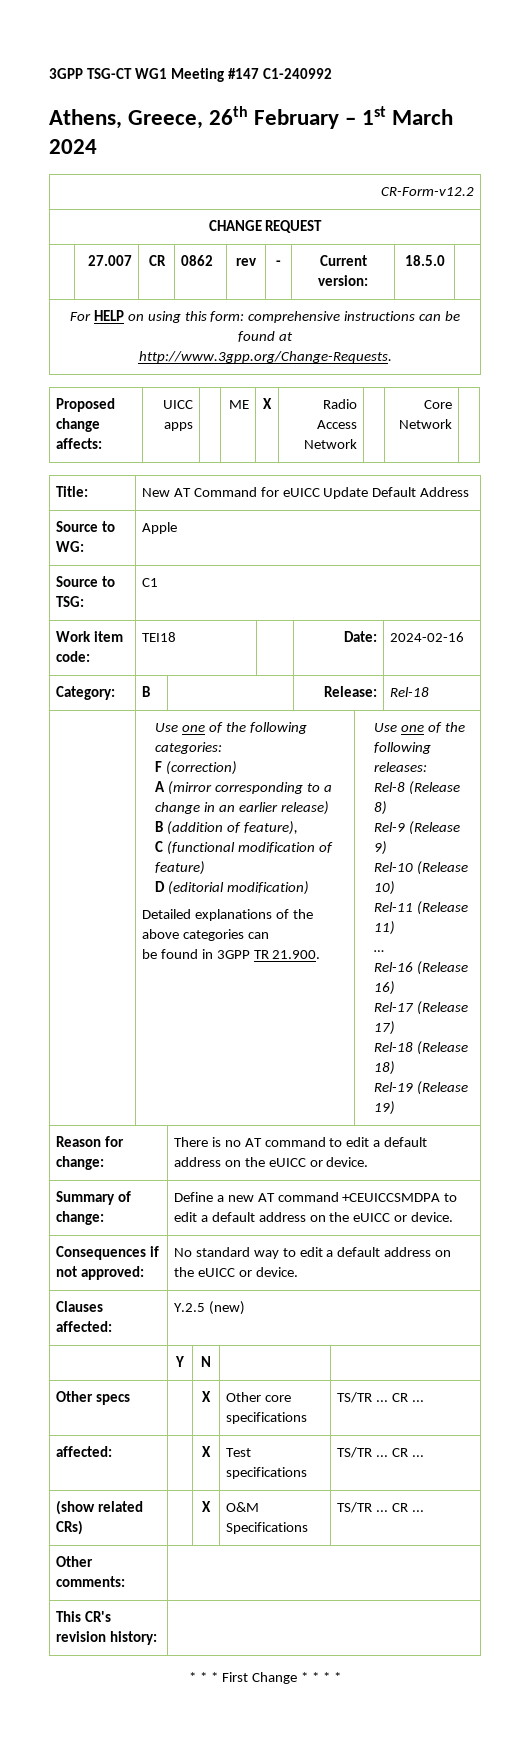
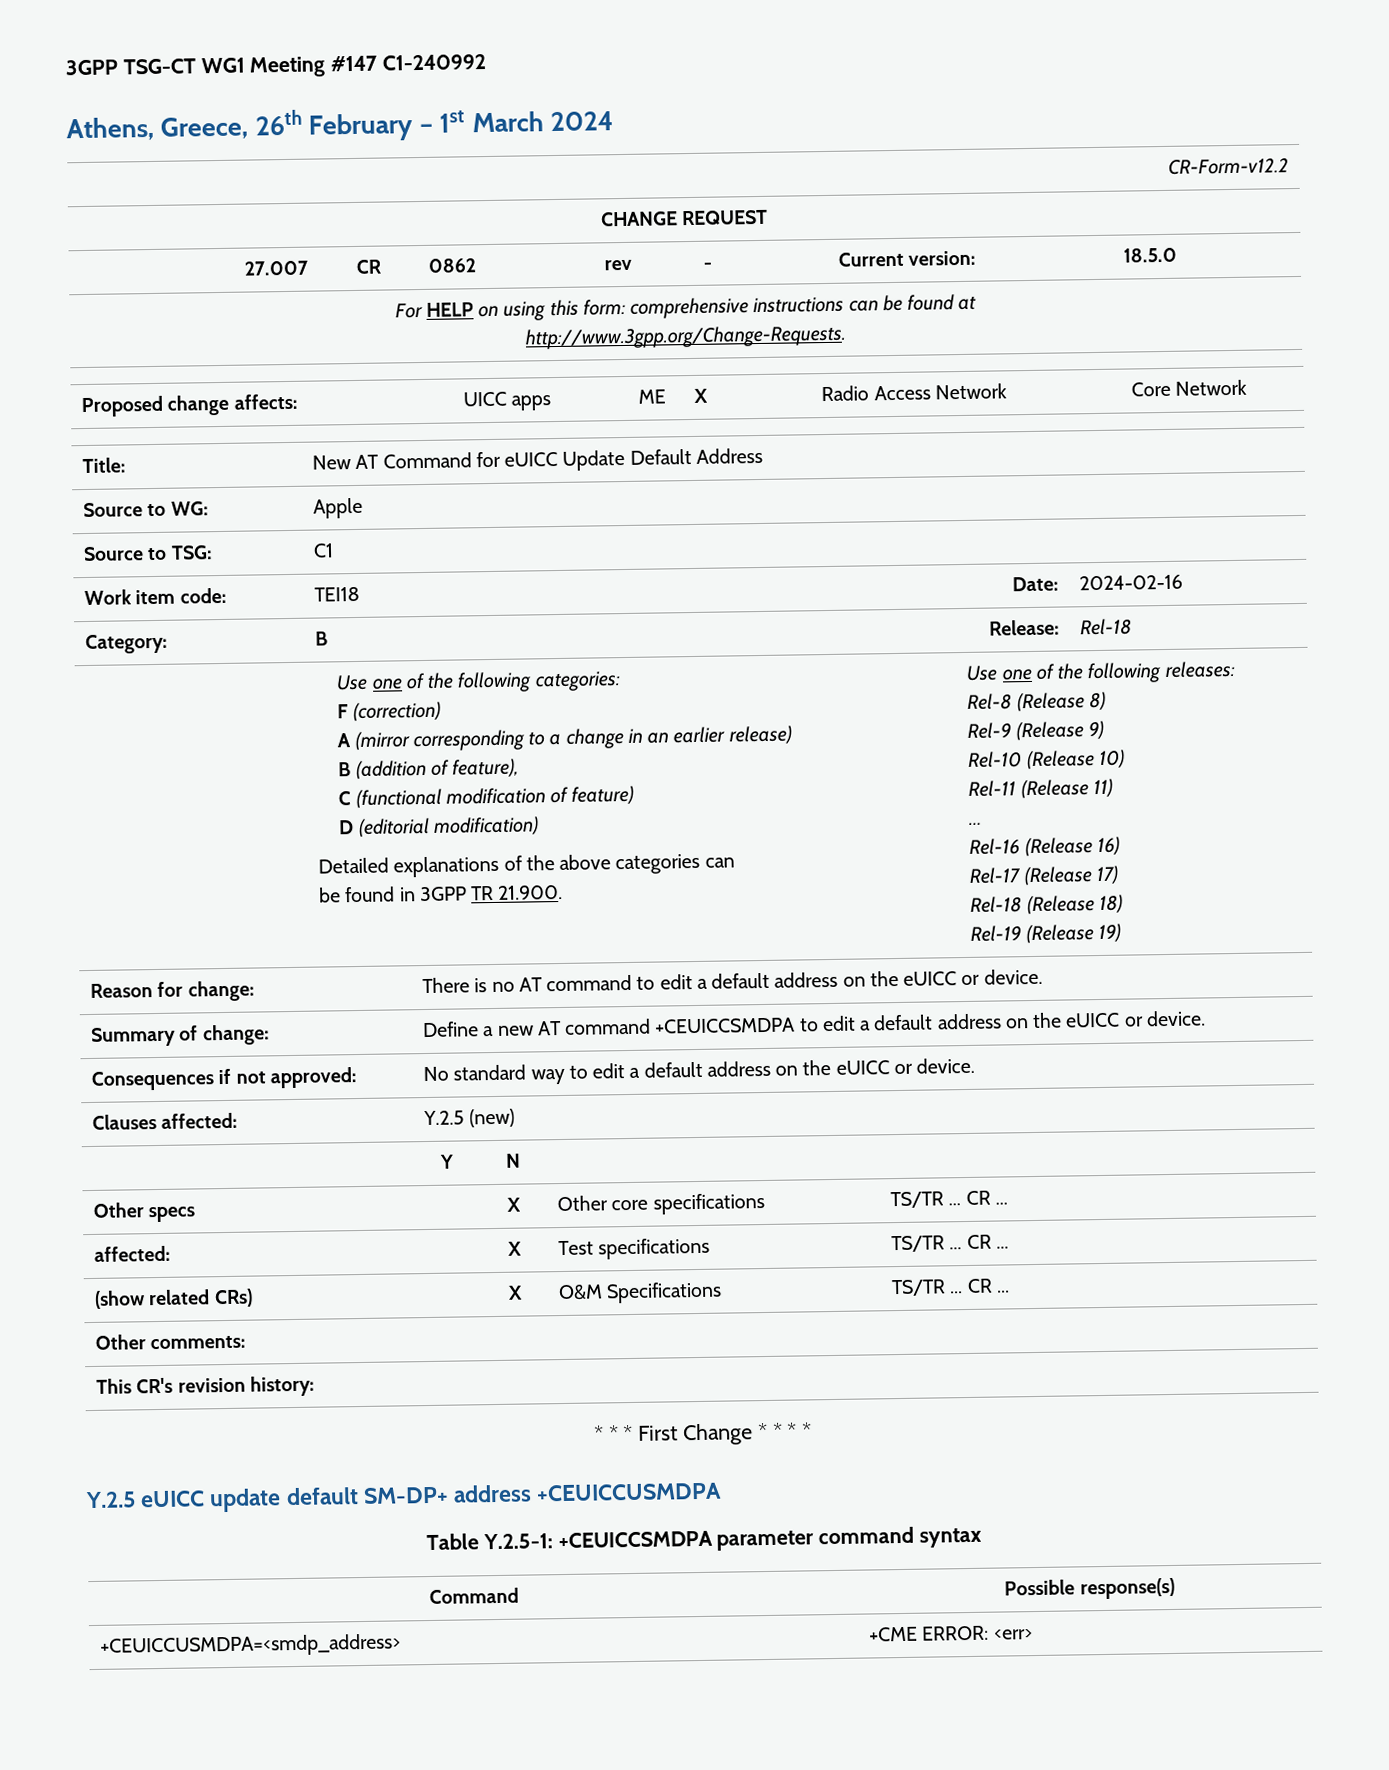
+ Y.2.5 eUICC update default SM-DP+ address +CEUICCUSMDPA
+ Table Y.2.5-1: +CEUICCSMDPA parameter command syntax
+ Command | Possible response(s)
+ +CEUICCUSMDPA=<smdp_address> | +CME ERROR: <err>

